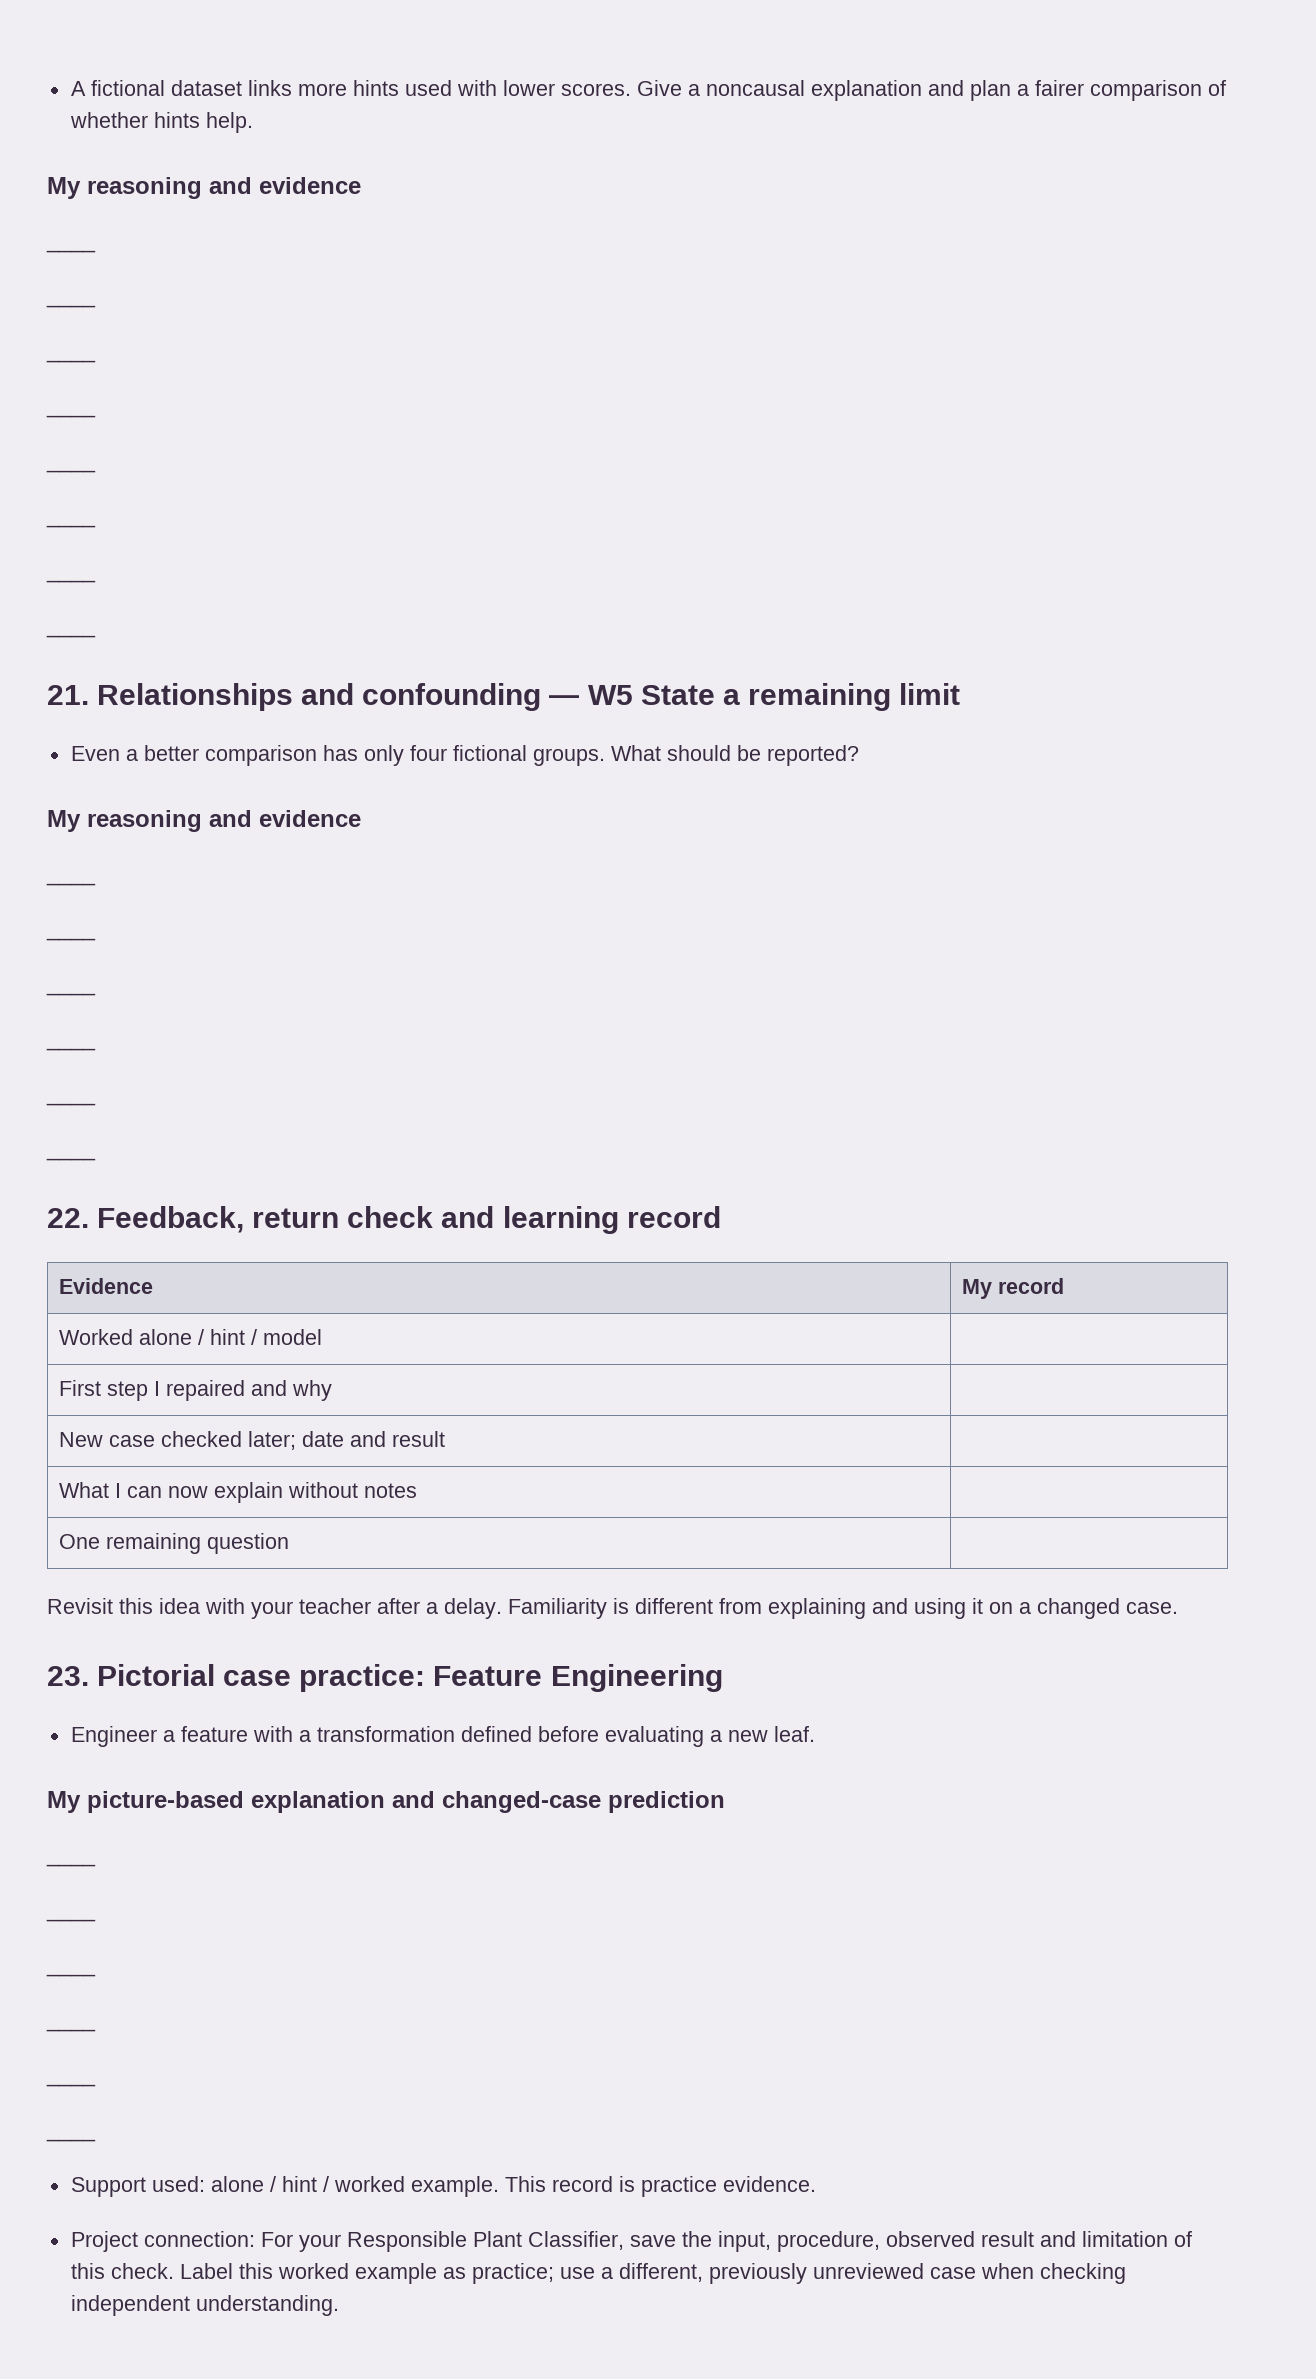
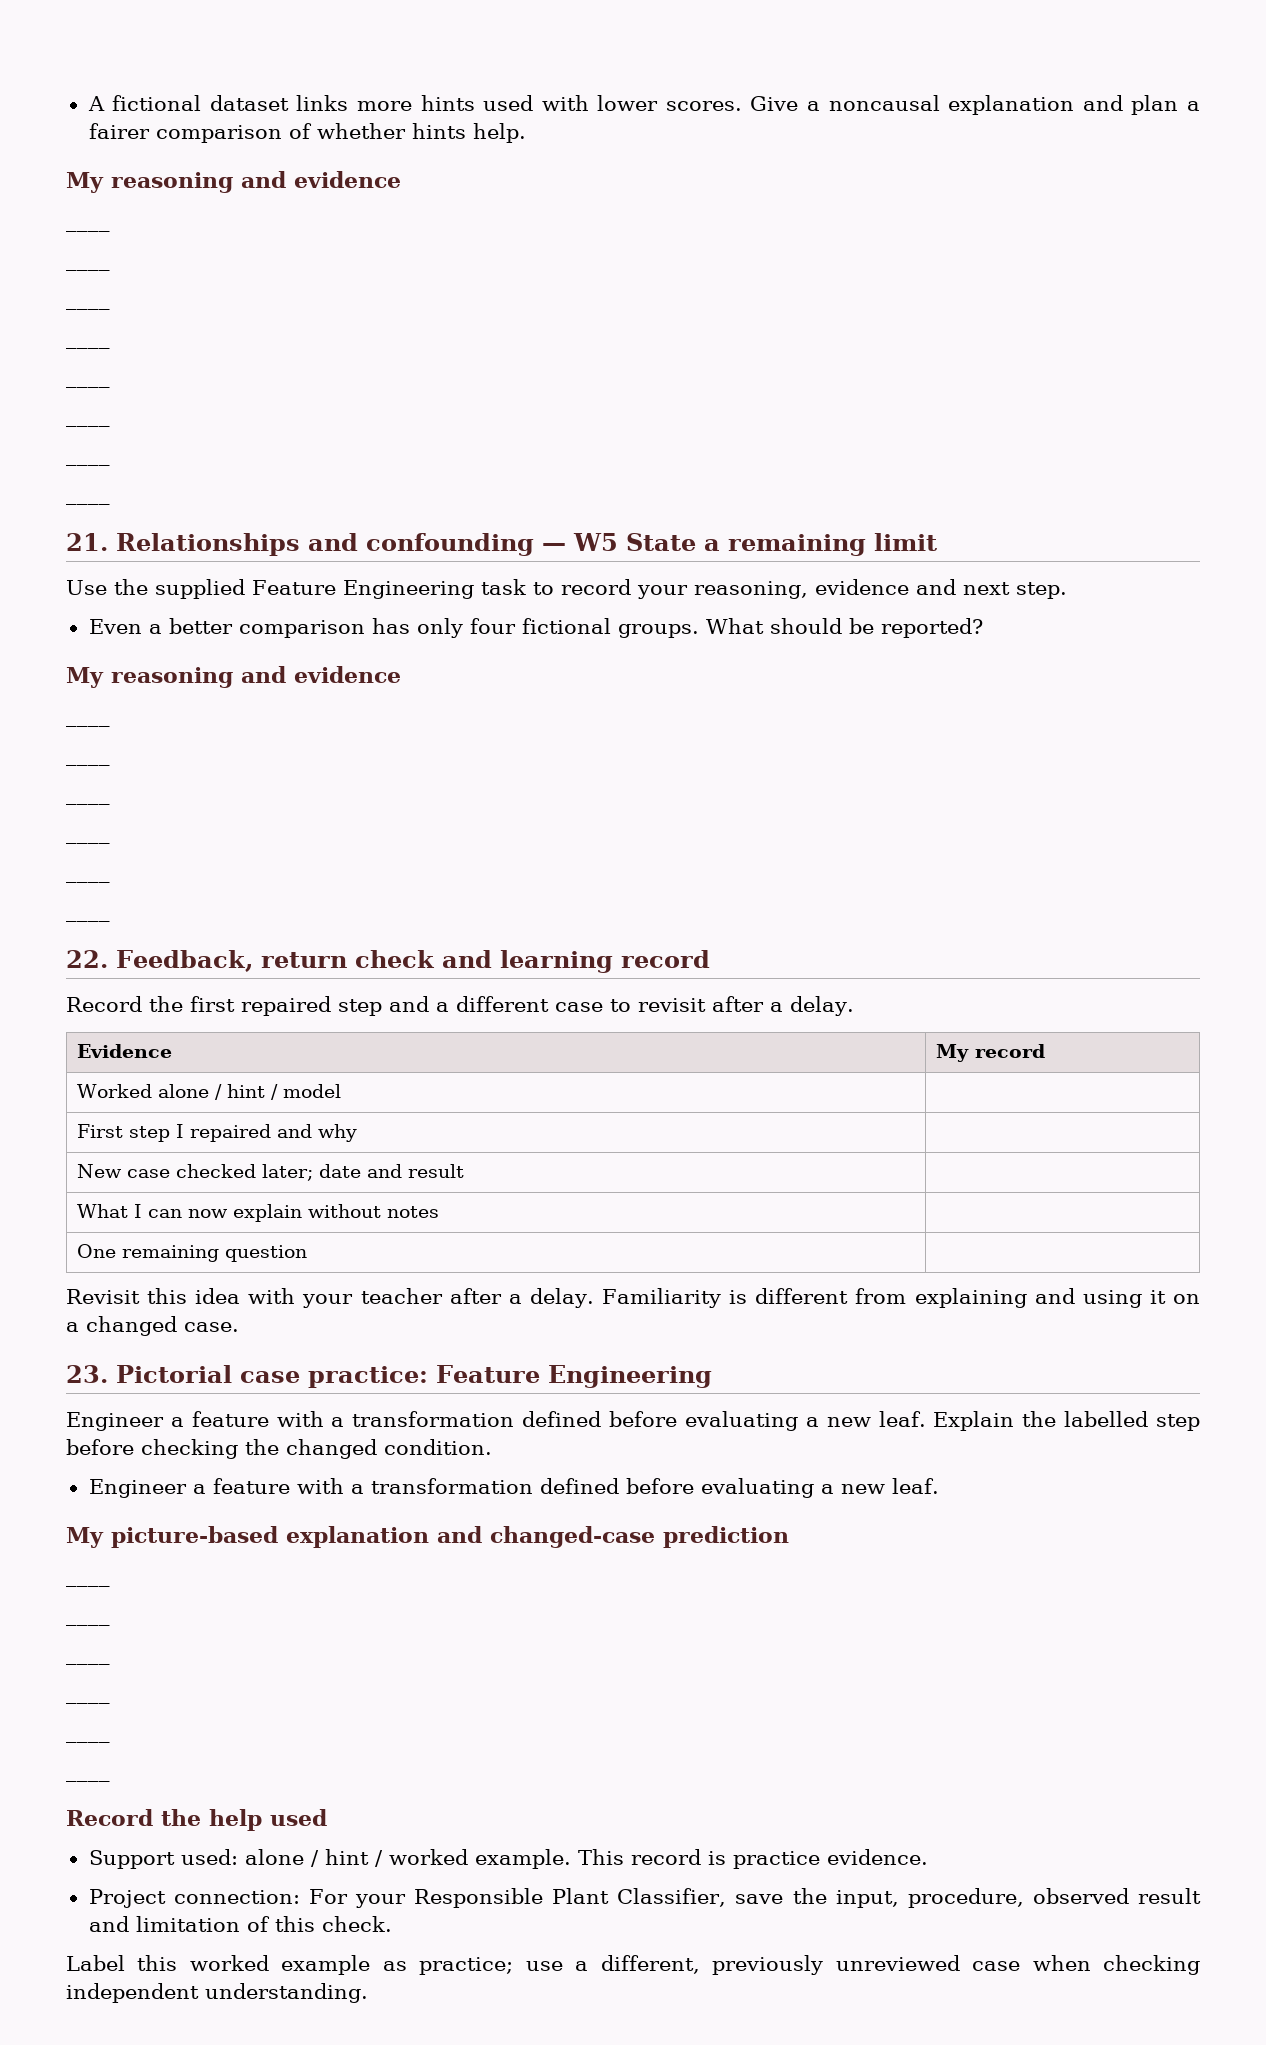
+ Use the supplied Feature Engineering task to record your reasoning, evidence and next step.
+ Record the first repaired step and a different case to revisit after a delay.
+ Engineer a feature with a transformation defined before evaluating a new leaf. Explain the labelled step before checking the changed condition.
+ Record the help used
- Project connection: For your Responsible Plant Classifier, save the input, procedure, observed result and limitation of this check. Label this worked example as practice; use a different, previously unreviewed case when checking independent understanding.
+ Project connection: For your Responsible Plant Classifier, save the input, procedure, observed result and limitation of this check.
+ Label this worked example as practice; use a different, previously unreviewed case when checking independent understanding.

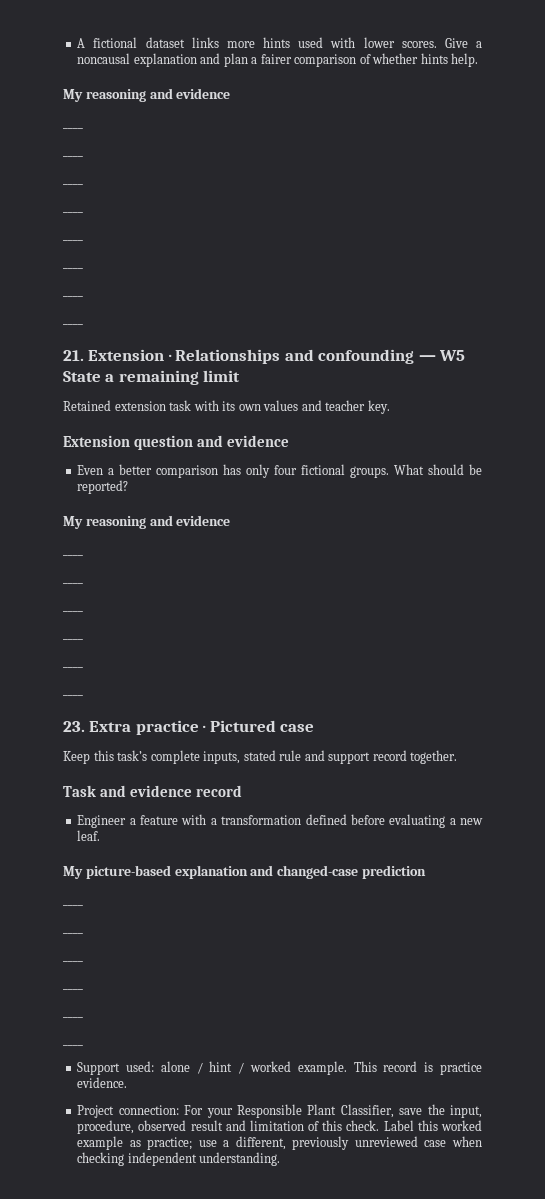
- 21. Relationships and confounding — W5 State a remaining limit
+ 21. Extension · Relationships and confounding — W5 State a remaining limit
- Use the supplied Feature Engineering task to record your reasoning, evidence and next step.
+ Retained extension task with its own values and teacher key.
+ Extension question and evidence
- 22. Feedback, return check and learning record
- Record the first repaired step and a different case to revisit after a delay.
- Evidence | My record
- Worked alone / hint / model |
- First step I repaired and why |
- New case checked later; date and result |
- What I can now explain without notes |
- One remaining question |
- Revisit this idea with your teacher after a delay. Familiarity is different from explaining and using it on a changed case.
- 23. Pictorial case practice: Feature Engineering
- Engineer a feature with a transformation defined before evaluating a new leaf. Explain the labelled step before checking the changed condition.
+ 23. Extra practice · Pictured case
+ Keep this task’s complete inputs, stated rule and support record together.
+ Task and evidence record
- Record the help used
- Project connection: For your Responsible Plant Classifier, save the input, procedure, observed result and limitation of this check.
- Label this worked example as practice; use a different, previously unreviewed case when checking independent understanding.
+ Project connection: For your Responsible Plant Classifier, save the input, procedure, observed result and limitation of this check. Label this worked example as practice; use a different, previously unreviewed case when checking independent understanding.

